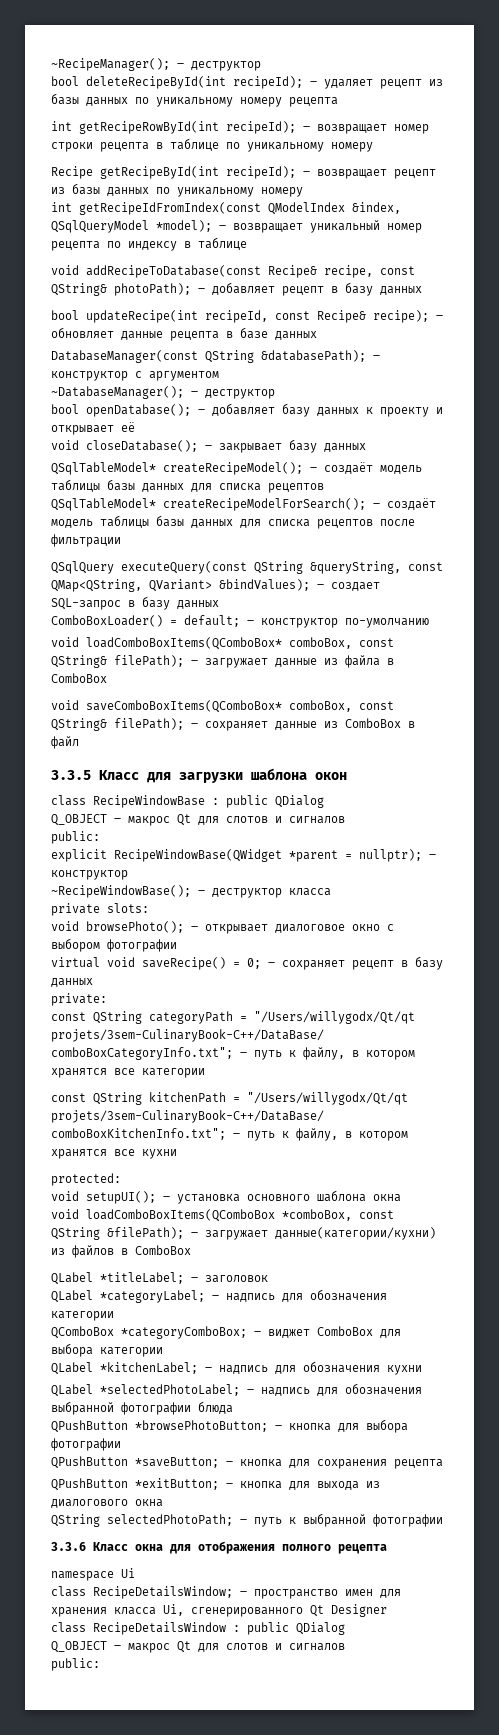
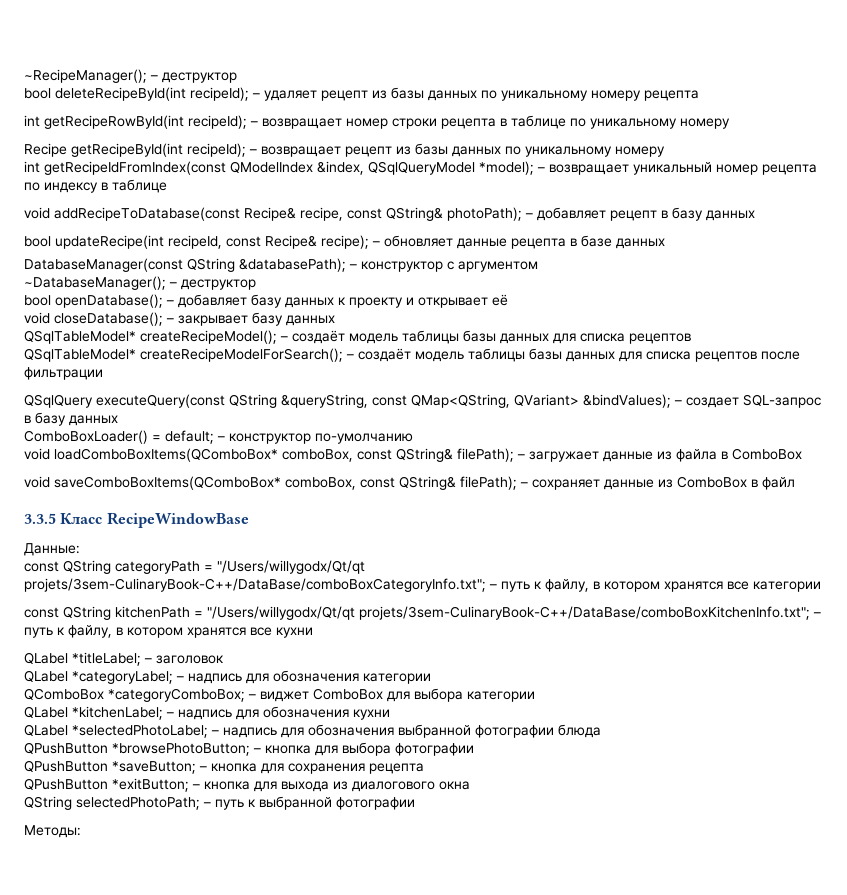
- 3.3.5 Класс для загрузки шаблона окон
- class RecipeWindowBase : public QDialog
- Q_OBJECT – макрос Qt для слотов и сигналов
- public:
- explicit RecipeWindowBase(QWidget *parent = nullptr); – конструктор
- ~RecipeWindowBase(); – деструктор класса
- private slots:
- void browsePhoto(); – открывает диалоговое окно с выбором фотографии
- virtual void saveRecipe() = 0; – сохраняет рецепт в базу данных
- private:
+ 3.3.5 Класс RecipeWindowBase
+ Данные:
- protected:
- void setupUI(); – установка основного шаблона окна
- void loadComboBoxItems(QComboBox *comboBox, const QString &filePath); – загружает данные(категории/кухни) из файлов в ComboBox
- 3.3.6 Класс окна для отображения полного рецепта
- namespace Ui
- class RecipeDetailsWindow; – пространство имен для хранения класса Ui, сгенерированного Qt Designer
- class RecipeDetailsWindow : public QDialog
- Q_OBJECT – макрос Qt для слотов и сигналов
- public:
+ Методы:

